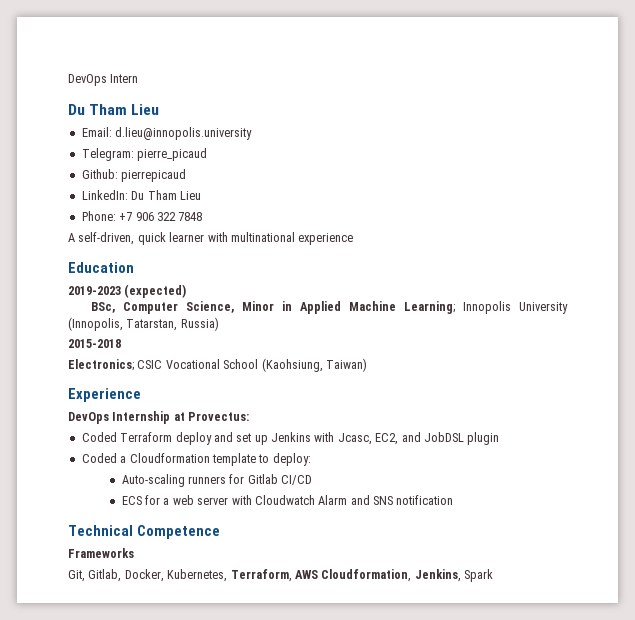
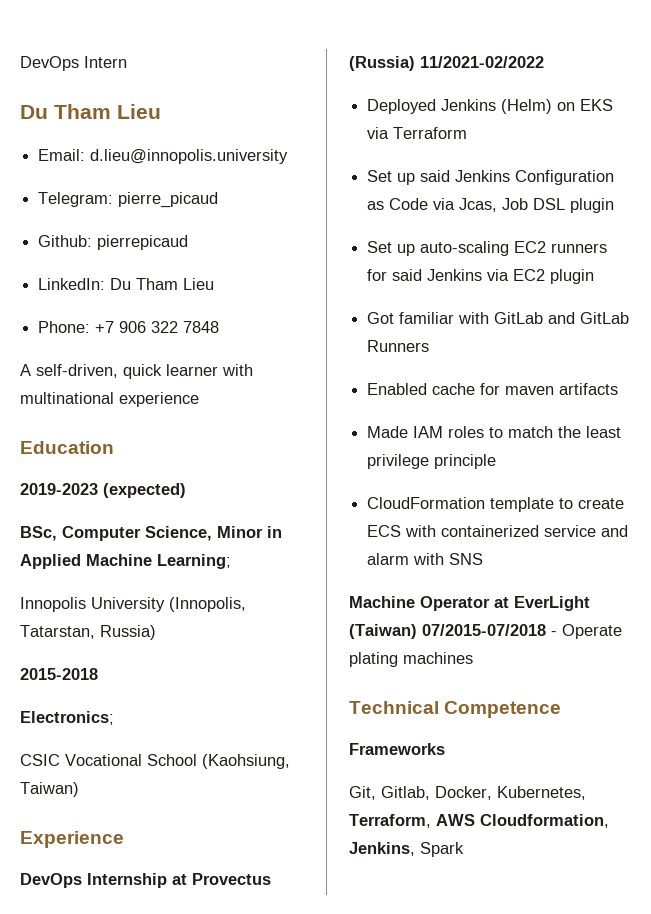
- BSc, Computer Science, Minor in Applied Machine Learning; Innopolis University (Innopolis, Tatarstan, Russia)
+ BSc, Computer Science, Minor in Applied Machine Learning;
+ Innopolis University (Innopolis, Tatarstan, Russia)
- Electronics; CSIC Vocational School (Kaohsiung, Taiwan)
+ Electronics;
+ CSIC Vocational School (Kaohsiung, Taiwan)
- DevOps Internship at Provectus:
- Coded Terraform deploy and set up Jenkins with Jcasc, EC2, and JobDSL plugin
- Coded a Cloudformation template to deploy:
- Auto-scaling runners for Gitlab CI/CD
- ECS for a web server with Cloudwatch Alarm and SNS notification
+ DevOps Internship at Provectus (Russia) 11/2021-02/2022
+ Deployed Jenkins (Helm) on EKS via Terraform
+ Set up said Jenkins Configuration as Code via Jcas, Job DSL plugin
+ Set up auto-scaling EC2 runners for said Jenkins via EC2 plugin
+ Got familiar with GitLab and GitLab Runners
+ Enabled cache for maven artifacts
+ Made IAM roles to match the least privilege principle
+ CloudFormation template to create ECS with containerized service and alarm with SNS
+ Machine Operator at EverLight (Taiwan) 07/2015-07/2018 - Operate plating machines

